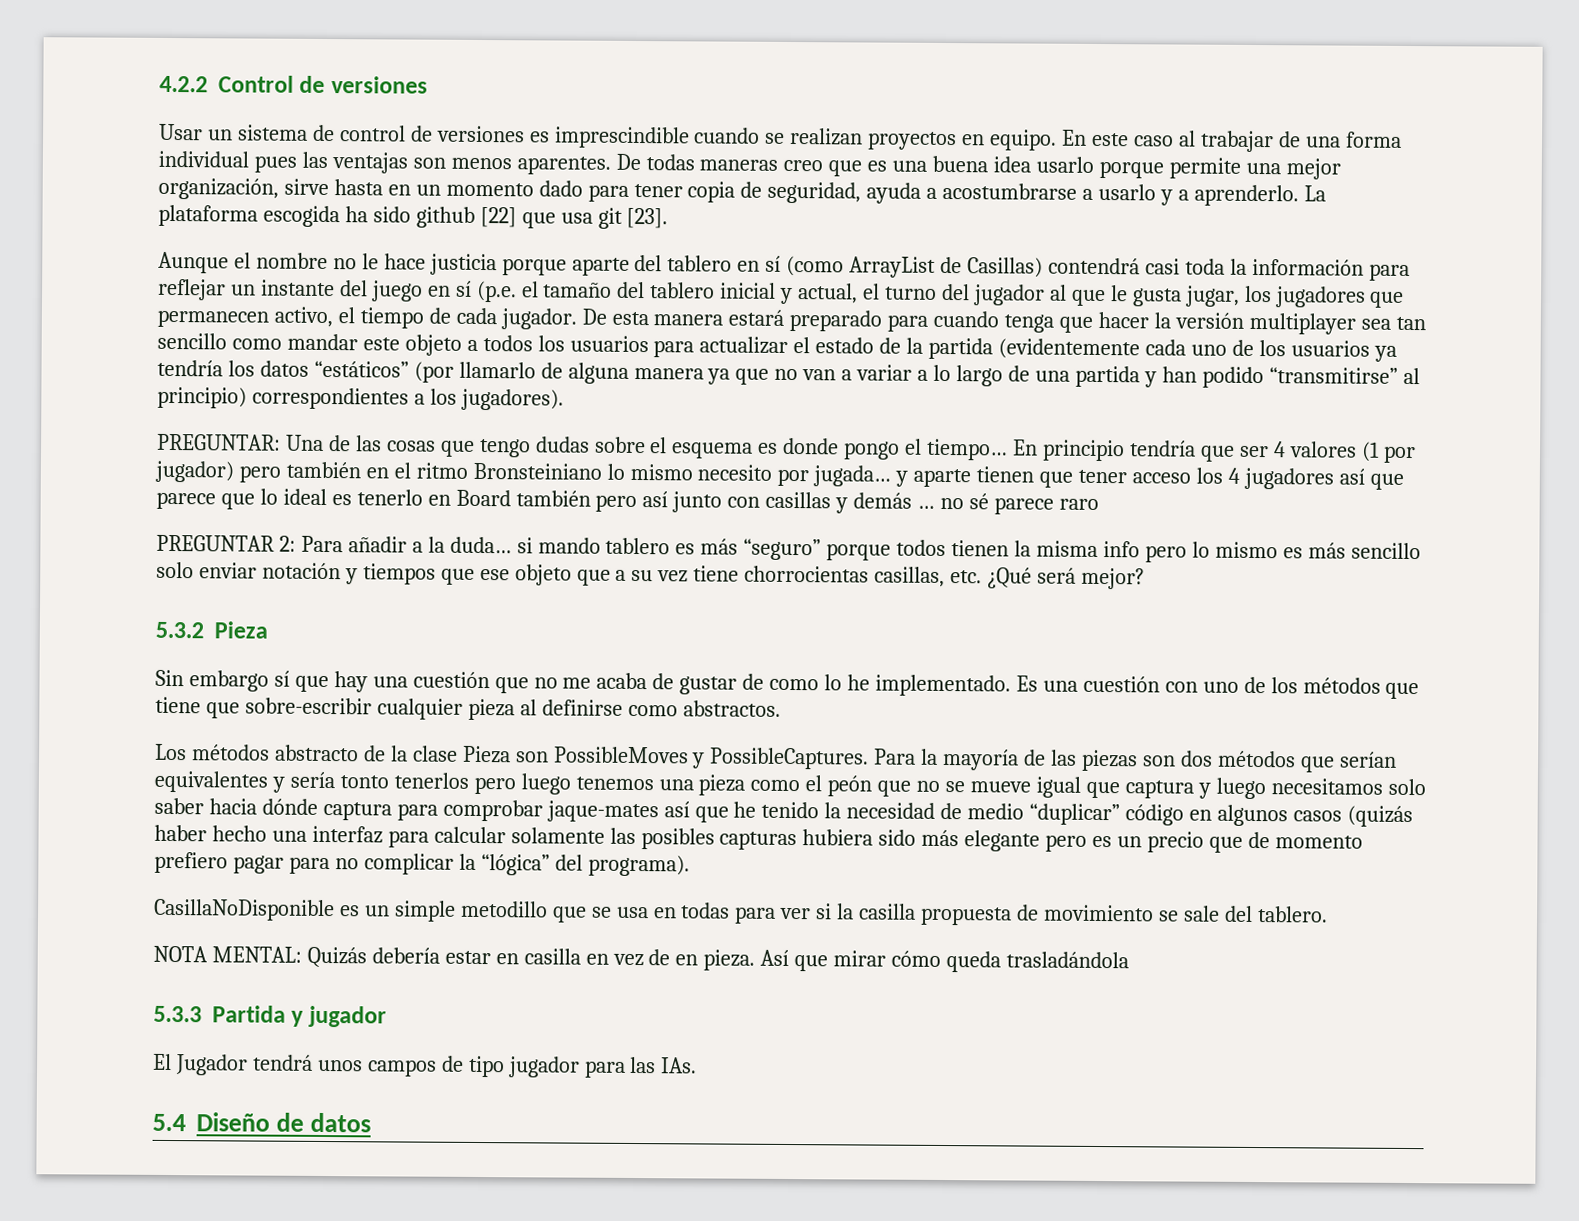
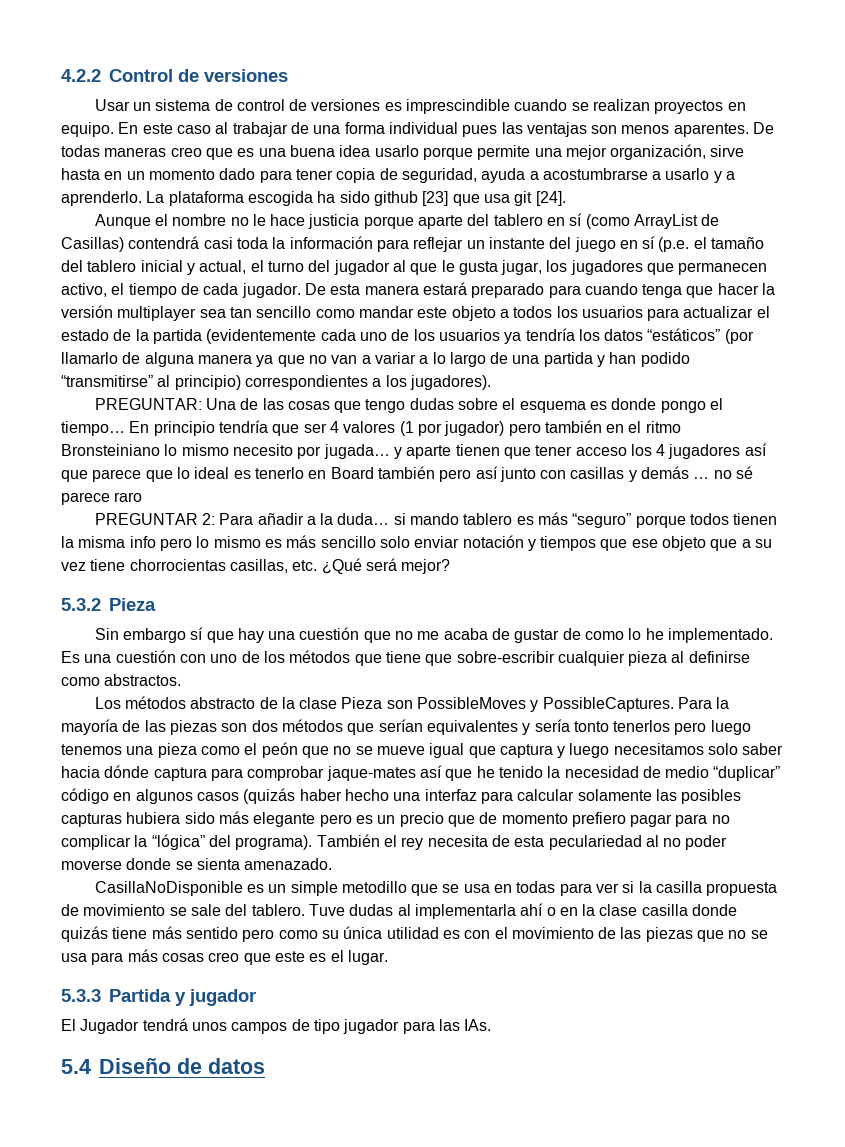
- La plataforma escogida ha sido github [22] que usa git [23].
+ La plataforma escogida ha sido github [23] que usa git [24].
+ También el rey necesita de esta peculariedad al no poder moverse donde se sienta amenazado.
- CasillaNoDisponible es un simple metodillo que se usa en todas para ver si la casilla propuesta de movimiento se sale del tablero.
- NOTA MENTAL: Quizás debería estar en casilla en vez de en pieza. Así que mirar cómo queda trasladándola
+ CasillaNoDisponible es un simple metodillo que se usa en todas para ver si la casilla propuesta de movimiento se sale del tablero. Tuve dudas al implementarla ahí o en la clase casilla donde quizás tiene más sentido pero como su única utilidad es con el movimiento de las piezas que no se usa para más cosas creo que este es el lugar.

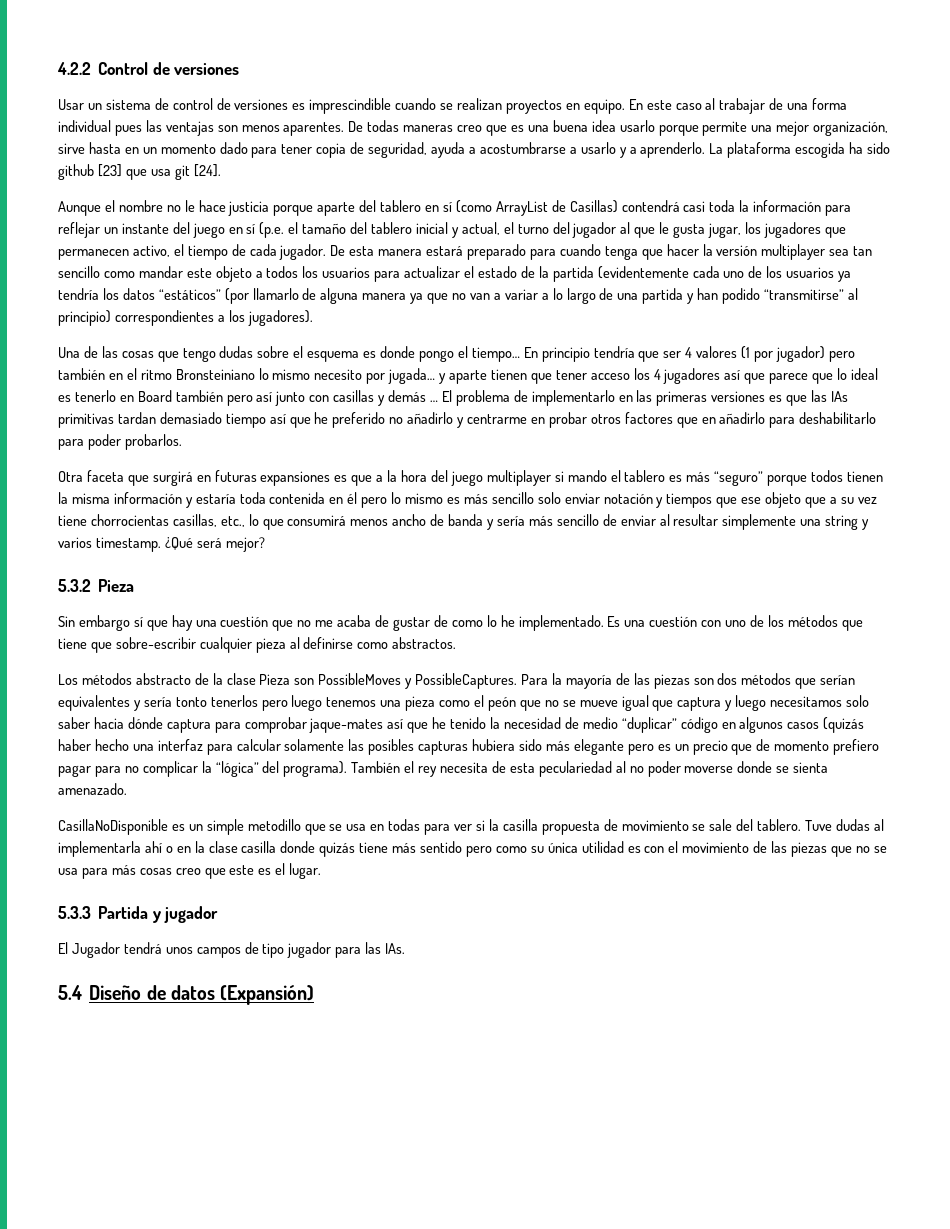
- PREGUNTAR: Una de las cosas que tengo dudas sobre el esquema es donde pongo el tiempo…
+ Una de las cosas que tengo dudas sobre el esquema es donde pongo el tiempo…
- En principio tendría que ser 4 valores (1 por jugador) pero también en el ritmo Bronsteiniano lo mismo necesito por jugada… y aparte tienen que tener acceso los 4 jugadores así que parece que lo ideal es tenerlo en Board también pero así junto con casillas y demás … no sé parece raro
- PREGUNTAR 2: Para añadir a la duda… si mando tablero es más “seguro” porque todos tienen la misma info pero lo mismo es más sencillo solo enviar notación y tiempos que ese objeto que a su vez tiene chorrocientas casillas, etc. ¿Qué será mejor?
+ En principio tendría que ser 4 valores (1 por jugador) pero también en el ritmo Bronsteiniano lo mismo necesito por jugada… y aparte tienen que tener acceso los 4 jugadores así que parece que lo ideal es tenerlo en Board también pero así junto con casillas y demás … El problema de implementarlo en las primeras versiones es que las IAs primitivas tardan demasiado tiempo así que he preferido no añadirlo y centrarme en probar otros factores que en añadirlo para deshabilitarlo para poder probarlos.
+ Otra faceta que surgirá en futuras expansiones es que a la hora del juego multiplayer si mando el tablero es más “seguro” porque todos tienen la misma información y estaría toda contenida en él pero lo mismo es más sencillo solo enviar notación y tiempos que ese objeto que a su vez tiene chorrocientas casillas, etc., lo que consumirá menos ancho de banda y sería más sencillo de enviar al resultar simplemente una string y varios timestamp. ¿Qué será mejor?
- 5.4 Diseño de datos
+ 5.4 Diseño de datos (Expansión)

